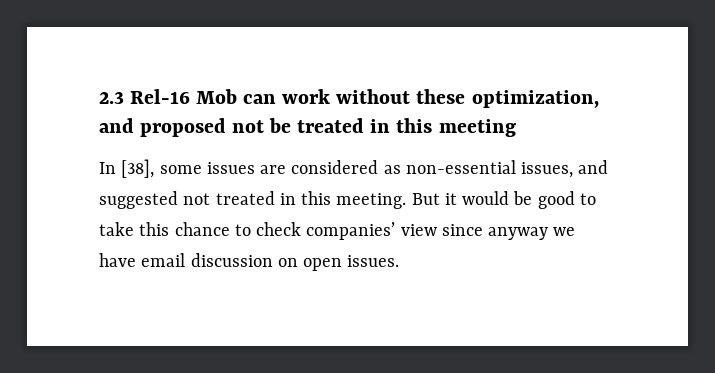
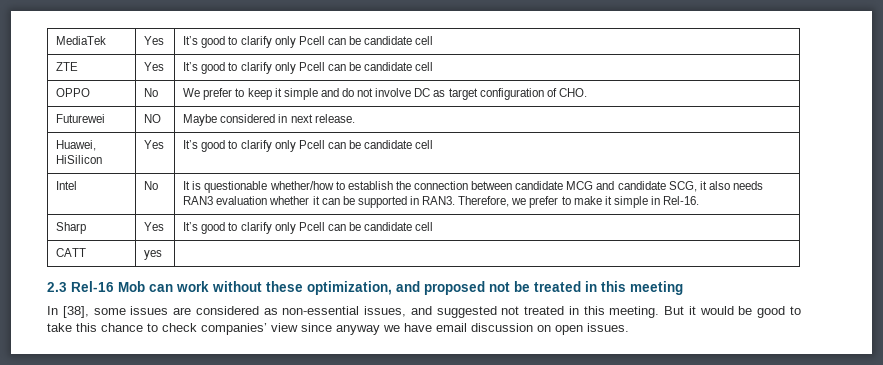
+ MediaTek | Yes | It’s good to clarify only Pcell can be candidate cell
+ ZTE | Yes | It’s good to clarify only Pcell can be candidate cell
+ OPPO | No | We prefer to keep it simple and do not involve DC as target configuration of CHO.
+ Futurewei | NO | Maybe considered in next release.
+ Huawei, HiSilicon | Yes | It’s good to clarify only Pcell can be candidate cell
+ Intel | No | It is questionable whether/how to establish the connection between candidate MCG and candidate SCG, it also needs RAN3 evaluation whether it can be supported in RAN3. Therefore, we prefer to make it simple in Rel-16.
+ Sharp | Yes | It’s good to clarify only Pcell can be candidate cell
+ CATT | yes |

